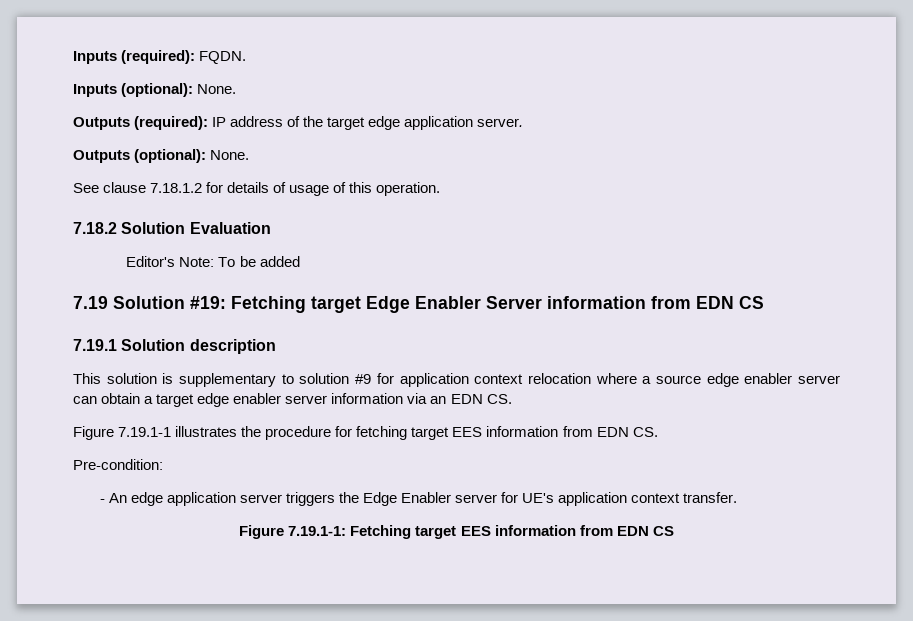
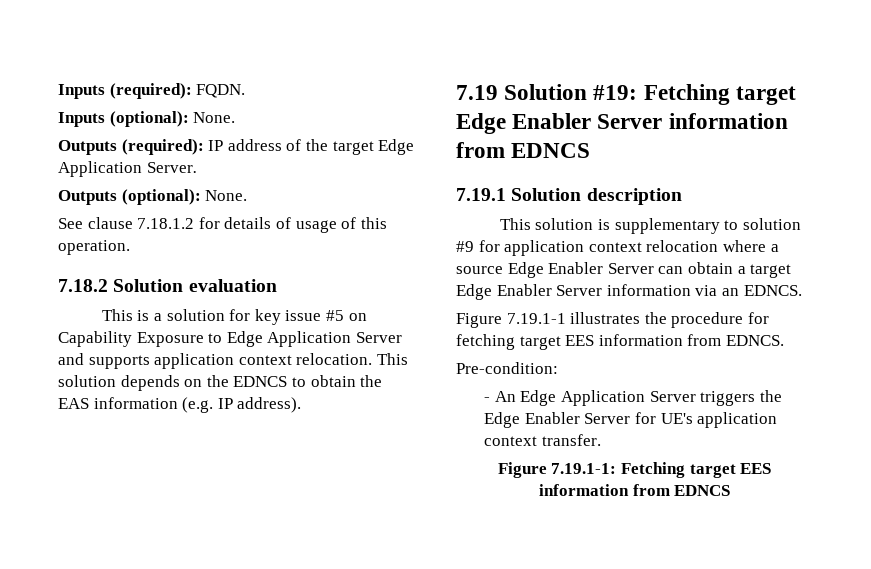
- Outputs (required): IP address of the target edge application server.
+ Outputs (required): IP address of the target Edge Application Server.
- 7.18.2 Solution Evaluation
- Editor's Note: To be added
+ 7.18.2 Solution evaluation
+ This is a solution for key issue #5 on Capability Exposure to Edge Application Server and supports application context relocation. This solution depends on the EDNCS to obtain the EAS information (e.g. IP address).
- 7.19 Solution #19: Fetching target Edge Enabler Server information from EDN CS
+ 7.19 Solution #19: Fetching target Edge Enabler Server information from EDNCS
- This solution is supplementary to solution #9 for application context relocation where a source edge enabler server can obtain a target edge enabler server information via an EDN CS.
+ This solution is supplementary to solution #9 for application context relocation where a source Edge Enabler Server can obtain a target Edge Enabler Server information via an EDNCS.
- Figure 7.19.1-1 illustrates the procedure for fetching target EES information from EDN CS.
+ Figure 7.19.1-1 illustrates the procedure for fetching target EES information from EDNCS.
- - An edge application server triggers the Edge Enabler server for UE's application context transfer.
+ - An Edge Application Server triggers the Edge Enabler Server for UE's application context transfer.
- Figure 7.19.1-1: Fetching target EES information from EDN CS
+ Figure 7.19.1-1: Fetching target EES information from EDNCS

